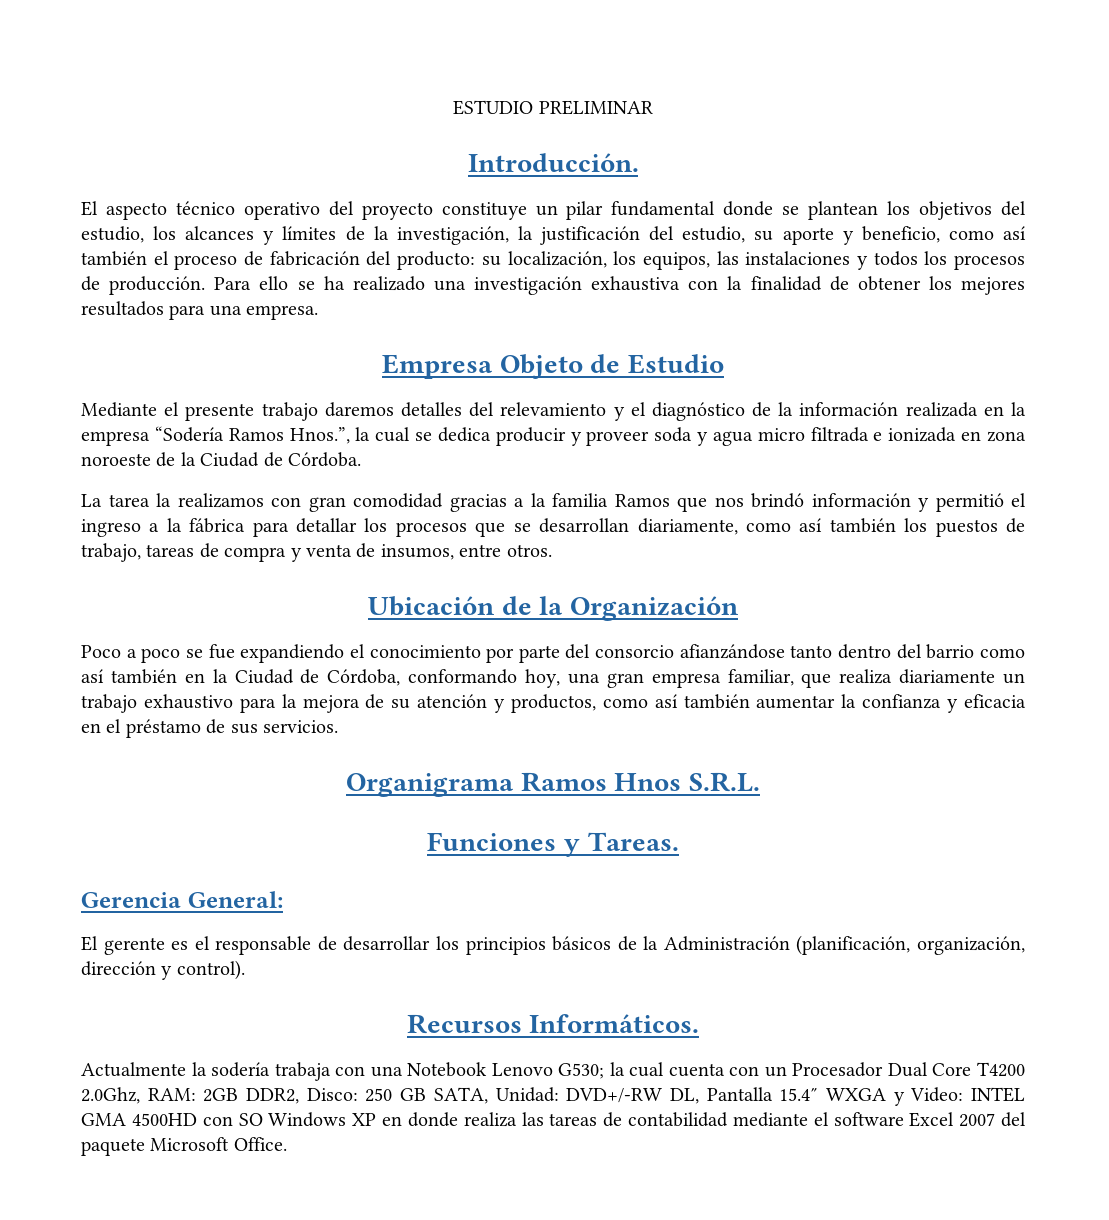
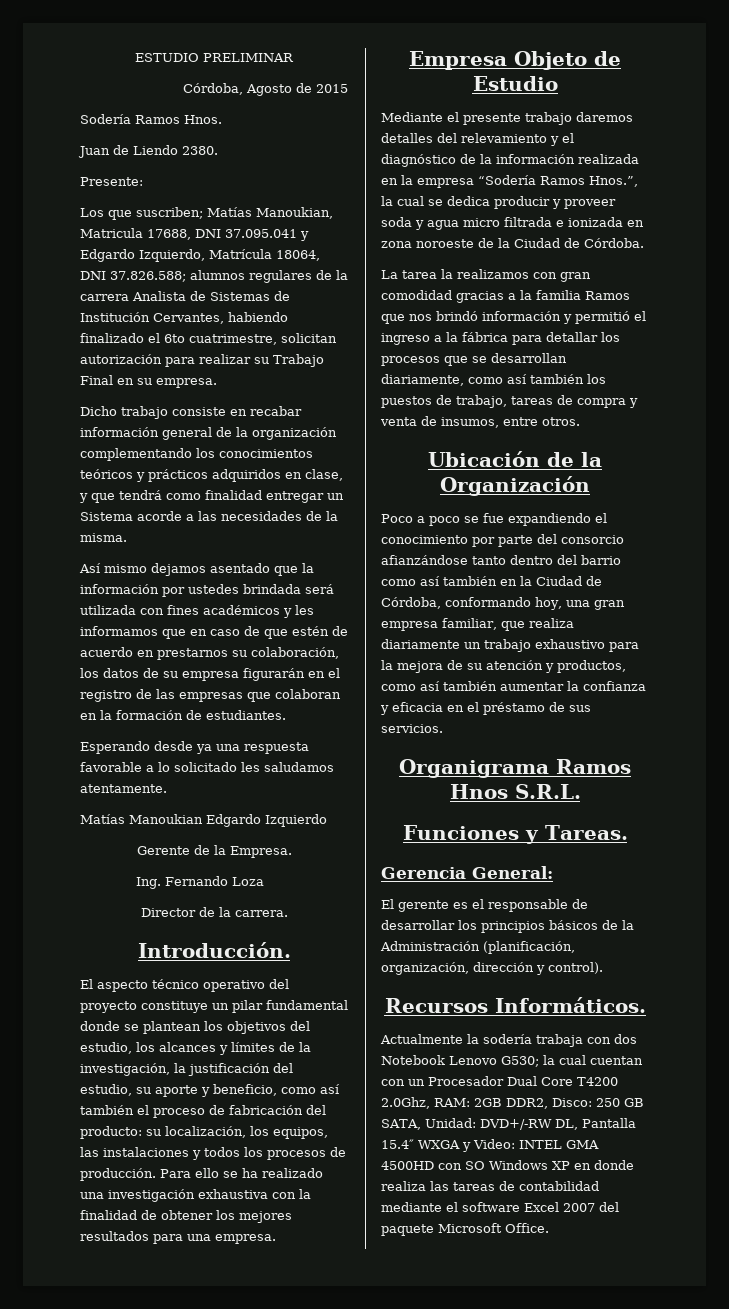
+ Córdoba, Agosto de 2015
+ Sodería Ramos Hnos.
+ Juan de Liendo 2380.
+ Presente:
+ Los que suscriben; Matías Manoukian, Matricula 17688, DNI 37.095.041 y Edgardo Izquierdo, Matrícula 18064, DNI 37.826.588; alumnos regulares de la carrera Analista de Sistemas de Institución Cervantes, habiendo finalizado el 6to cuatrimestre, solicitan autorización para realizar su Trabajo Final en su empresa.
+ Dicho trabajo consiste en recabar información general de la organización complementando los conocimientos teóricos y prácticos adquiridos en clase, y que tendrá como finalidad entregar un Sistema acorde a las necesidades de la misma.
+ Así mismo dejamos asentado que la información por ustedes brindada será utilizada con fines académicos y les informamos que en caso de que estén de acuerdo en prestarnos su colaboración, los datos de su empresa figurarán en el registro de las empresas que colaboran en la formación de estudiantes.
+ Esperando desde ya una respuesta favorable a lo solicitado les saludamos atentamente.
+ Matías Manoukian Edgardo Izquierdo
+ Gerente de la Empresa.
+ Ing. Fernando Loza
+ Director de la carrera.
- Actualmente la sodería trabaja con una Notebook Lenovo G530; la cual cuenta con un Procesador Dual Core T4200 2.0Ghz, RAM: 2GB DDR2, Disco: 250 GB SATA, Unidad: DVD+/-RW DL, Pantalla 15.4″ WXGA y Video: INTEL GMA 4500HD con SO Windows XP en donde realiza las tareas de contabilidad mediante el software Excel 2007 del paquete Microsoft Office.
+ Actualmente la sodería trabaja con dos Notebook Lenovo G530; la cual cuentan con un Procesador Dual Core T4200 2.0Ghz, RAM: 2GB DDR2, Disco: 250 GB SATA, Unidad: DVD+/-RW DL, Pantalla 15.4″ WXGA y Video: INTEL GMA 4500HD con SO Windows XP en donde realiza las tareas de contabilidad mediante el software Excel 2007 del paquete Microsoft Office.

